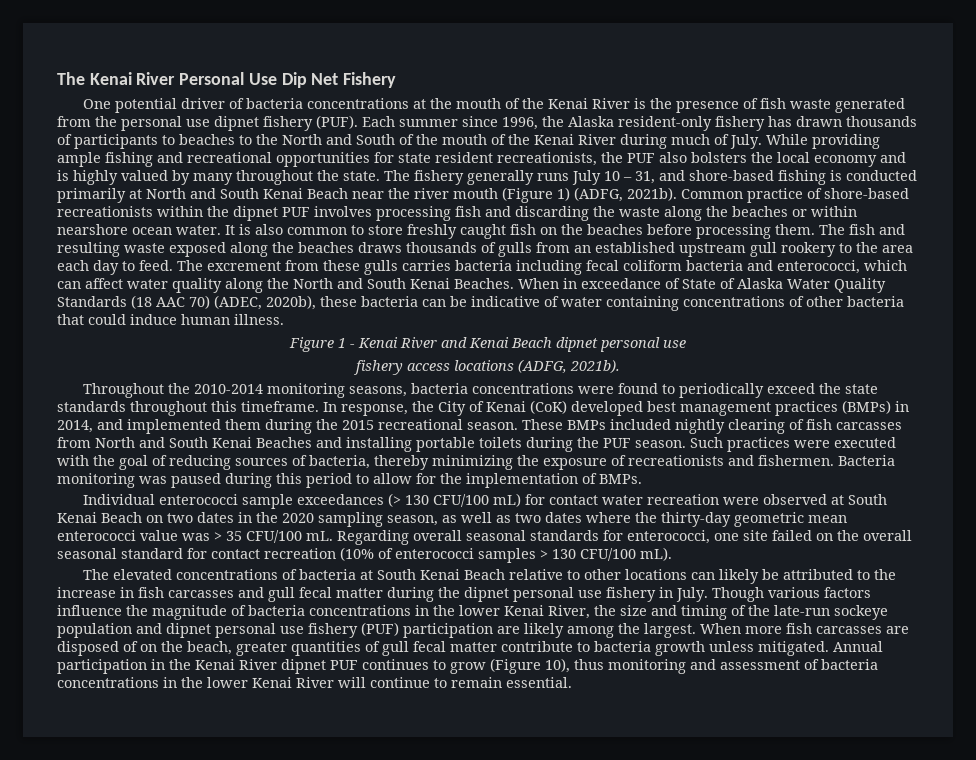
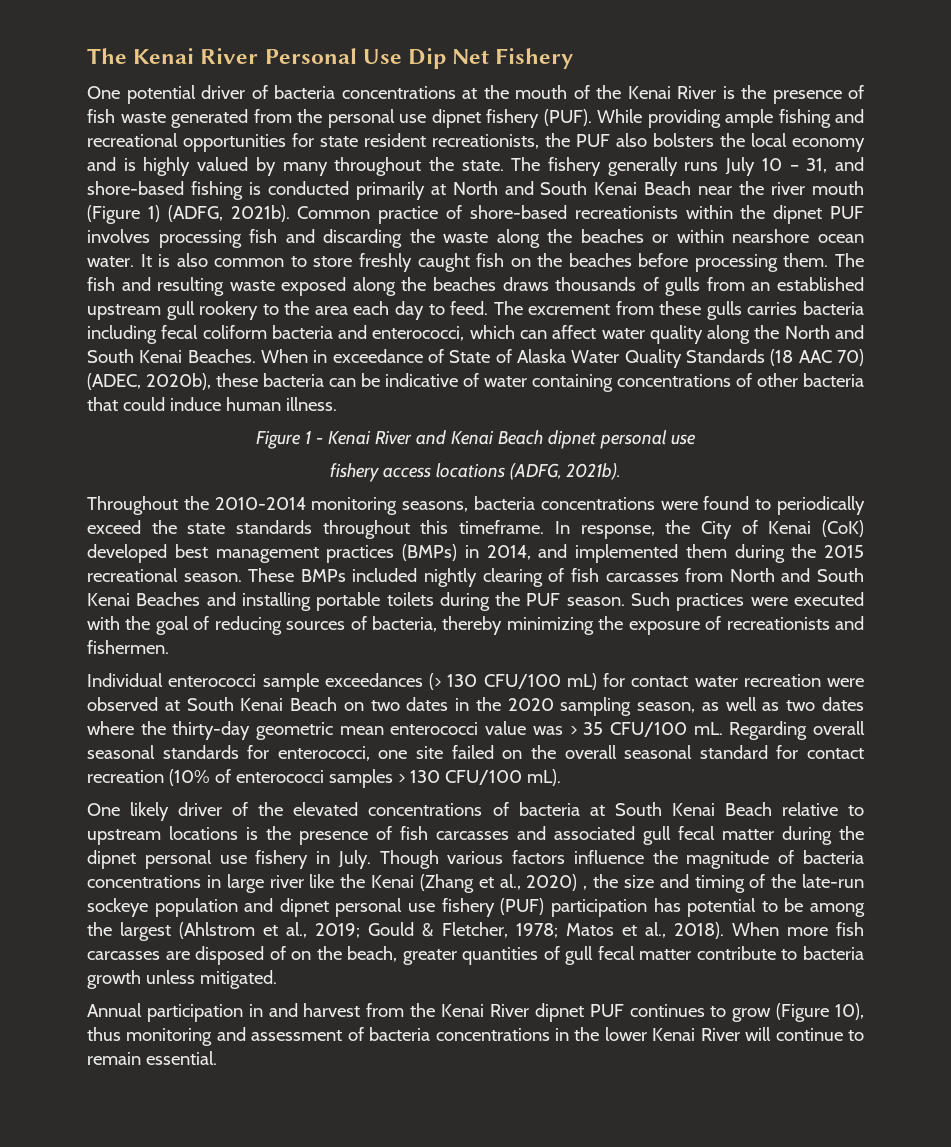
- Each summer since 1996, the Alaska resident-only fishery has drawn thousands of participants to beaches to the North and South of the mouth of the Kenai River during much of July.
- Bacteria monitoring was paused during this period to allow for the implementation of BMPs.
- The elevated concentrations of bacteria at South Kenai Beach relative to other locations can likely be attributed to the increase in fish carcasses and gull fecal matter during the dipnet personal use fishery in July.
+ One likely driver of the elevated concentrations of bacteria at South Kenai Beach relative to upstream locations is the presence of fish carcasses and associated gull fecal matter during the dipnet personal use fishery in July.
- Though various factors influence the magnitude of bacteria concentrations in the lower Kenai River, the size and timing of the late-run sockeye population and dipnet personal use fishery (PUF) participation are likely among the largest.
+ Though various factors influence the magnitude of bacteria concentrations in large river like the Kenai (Zhang et al., 2020) , the size and timing of the late-run sockeye population and dipnet personal use fishery (PUF) participation has potential to be among the largest (Ahlstrom et al., 2019; Gould & Fletcher, 1978; Matos et al., 2018).
- When more fish carcasses are disposed of on the beach, greater quantities of gull fecal matter contribute to bacteria growth unless mitigated. Annual participation in the Kenai River dipnet PUF continues to grow (Figure 10), thus monitoring and assessment of bacteria concentrations in the lower Kenai River will continue to remain essential.
+ When more fish carcasses are disposed of on the beach, greater quantities of gull fecal matter contribute to bacteria growth unless mitigated.
+ Annual participation in and harvest from the Kenai River dipnet PUF continues to grow (Figure 10), thus monitoring and assessment of bacteria concentrations in the lower Kenai River will continue to remain essential.

